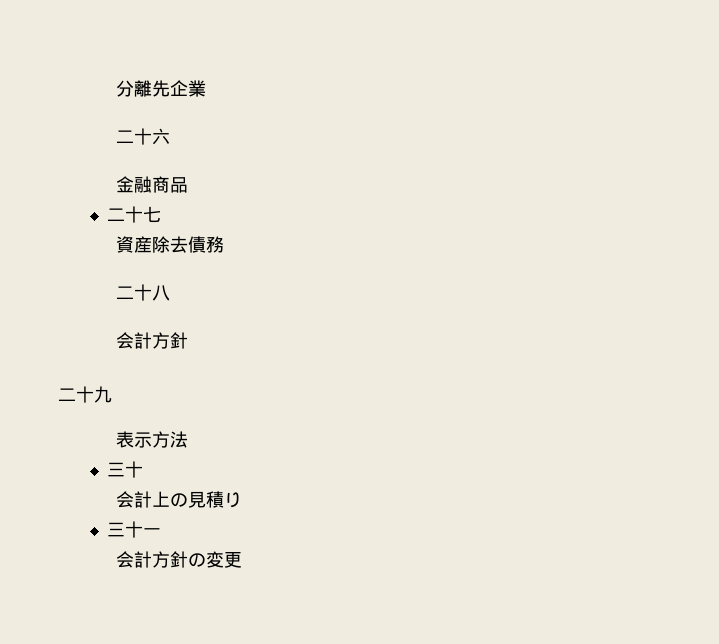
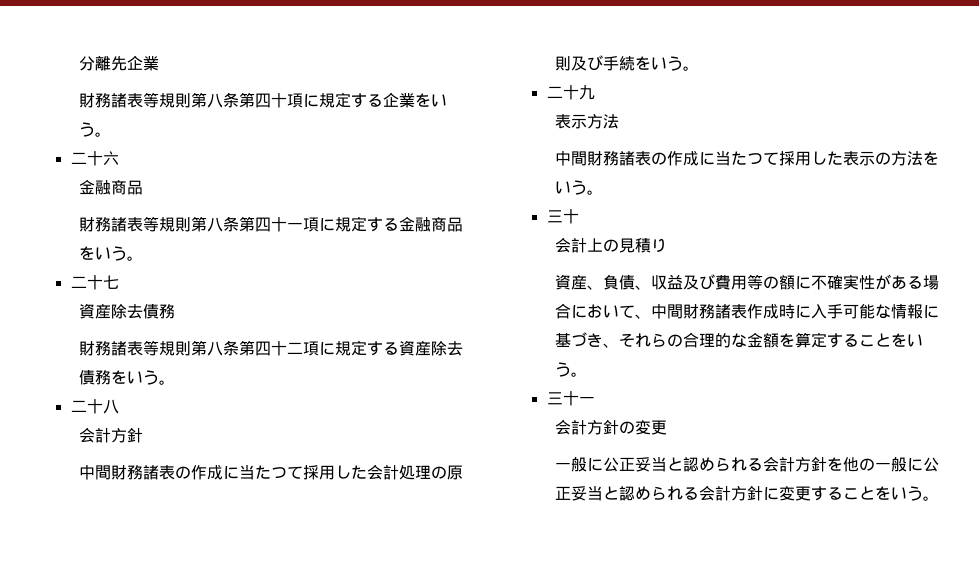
+ 財務諸表等規則第八条第四十項に規定する企業をいう。
  二十六
  金融商品
+ 財務諸表等規則第八条第四十一項に規定する金融商品をいう。
+ 財務諸表等規則第八条第四十二項に規定する資産除去債務をいう。
  二十八
  会計方針
+ 中間財務諸表の作成に当たつて採用した会計処理の原則及び手続をいう。
  二十九
  表示方法
+ 中間財務諸表の作成に当たつて採用した表示の方法をいう。
+ 資産、負債、収益及び費用等の額に不確実性がある場合において、中間財務諸表作成時に入手可能な情報に基づき、それらの合理的な金額を算定することをいう。
+ 一般に公正妥当と認められる会計方針を他の一般に公正妥当と認められる会計方針に変更することをいう。

